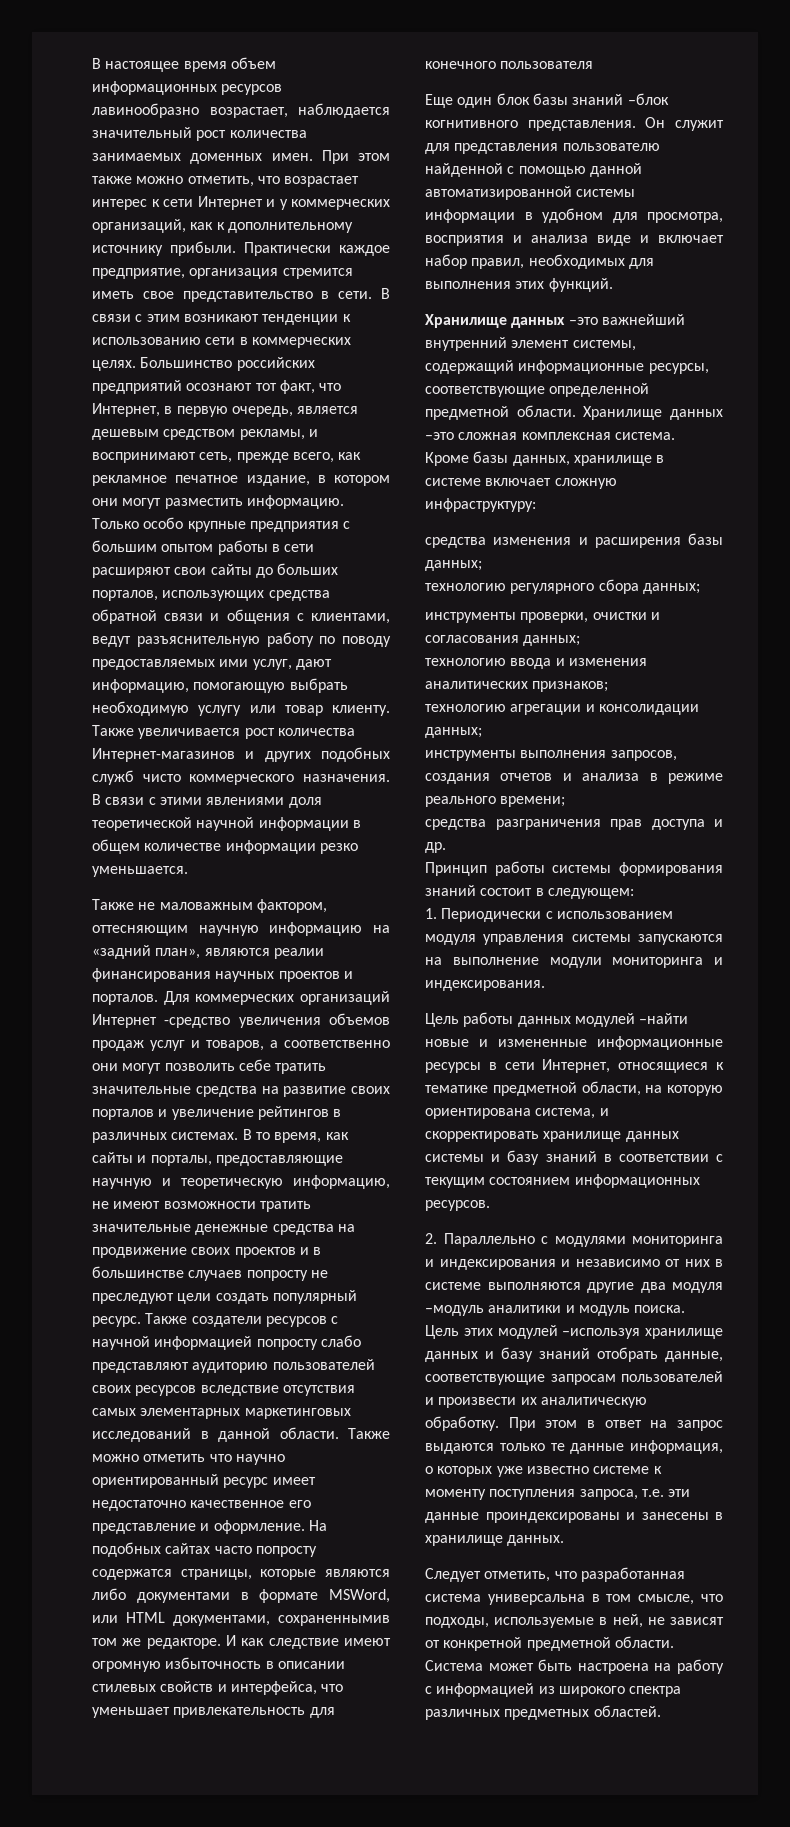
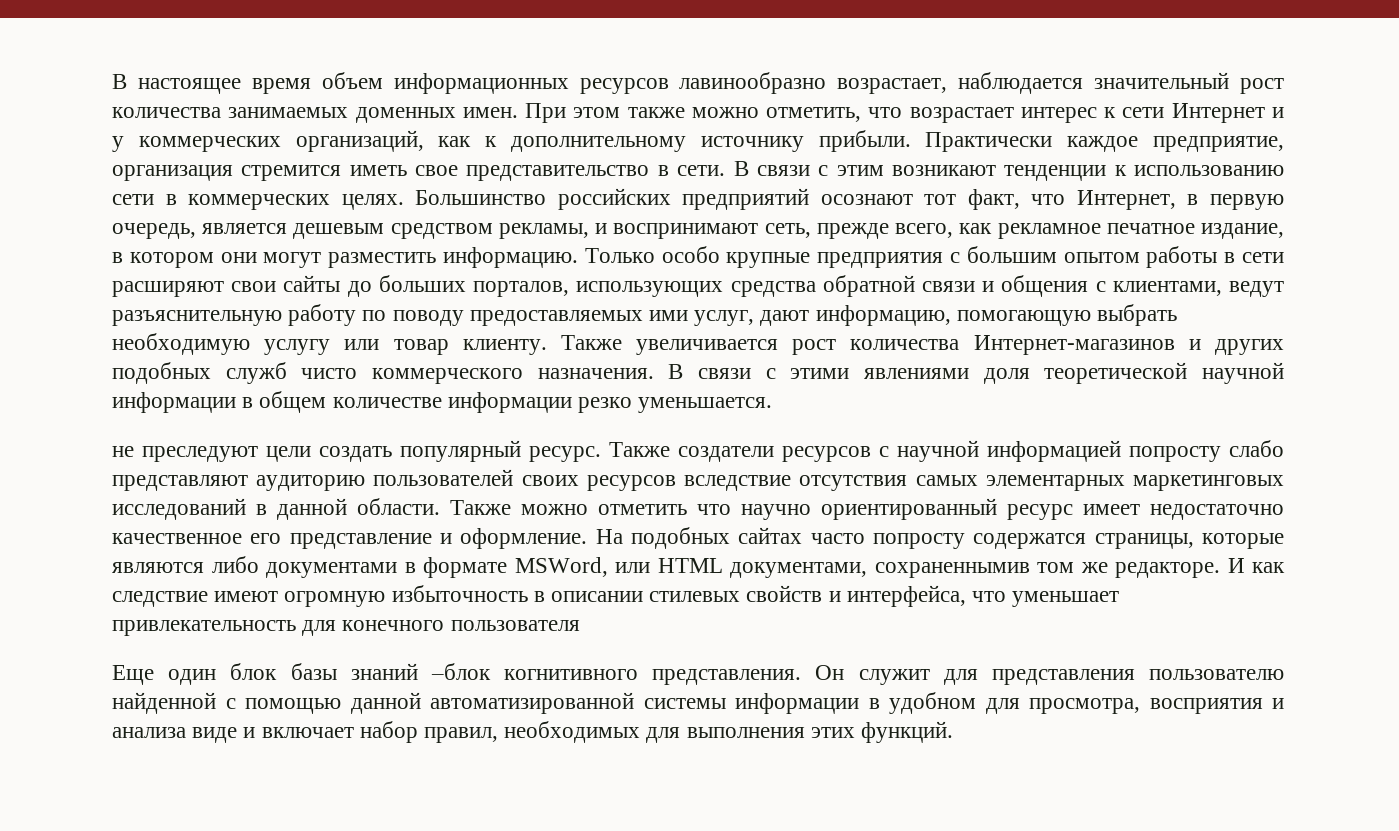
- Также не маловажным фактором, оттесняющим научную информацию на «задний план», являются реалии финансирования научных проектов и порталов. Для коммерческих организаций Интернет -средство увеличения объемов продаж услуг и товаров, а соответственно они могут позволить себе тратить значительные средства на развитие своих порталов и увеличение рейтингов в различных системах. В то время, как сайты и порталы, предоставляющие научную и теоретическую информацию, не имеют возможности тратить значительные денежные средства на продвижение своих проектов и в большинстве случаев попросту не преследуют цели создать популярный ресурс.
+ не преследуют цели создать популярный ресурс.
- Хранилище данных –это важнейший внутренний элемент системы, содержащий информационные ресурсы, соответствующие определенной предметной области. Хранилище данных –это сложная комплексная система. Кроме базы данных, хранилище в системе включает сложную инфраструктуру:
- средства изменения и расширения базы данных;
- технологию регулярного сбора данных;
- инструменты проверки, очистки и согласования данных;
- технологию ввода и изменения аналитических признаков;
- технологию агрегации и консолидации данных;
- инструменты выполнения запросов, создания отчетов и анализа в режиме реального времени;
- средства разграничения прав доступа и др.
- Принцип работы системы формирования знаний состоит в следующем:
- 1. Периодически с использованием модуля управления системы запускаются на выполнение модули мониторинга и индексирования.
- Цель работы данных модулей –найти новые и измененные информационные ресурсы в сети Интернет, относящиеся к тематике предметной области, на которую ориентирована система, и скорректировать хранилище данных системы и базу знаний в соответствии с текущим состоянием информационных ресурсов.
- 2. Параллельно с модулями мониторинга и индексирования и независимо от них в системе выполняются другие два модуля –модуль аналитики и модуль поиска. Цель этих модулей –используя хранилище данных и базу знаний отобрать данные, соответствующие запросам пользователей и произвести их аналитическую обработку. При этом в ответ на запрос выдаются только те данные информация, о которых уже известно системе к моменту поступления запроса, т.е. эти данные проиндексированы и занесены в хранилище данных.
- Следует отметить, что разработанная система универсальна в том смысле, что подходы, используемые в ней, не зависят от конкретной предметной области. Система может быть настроена на работу с информацией из широкого спектра различных предметных областей.

